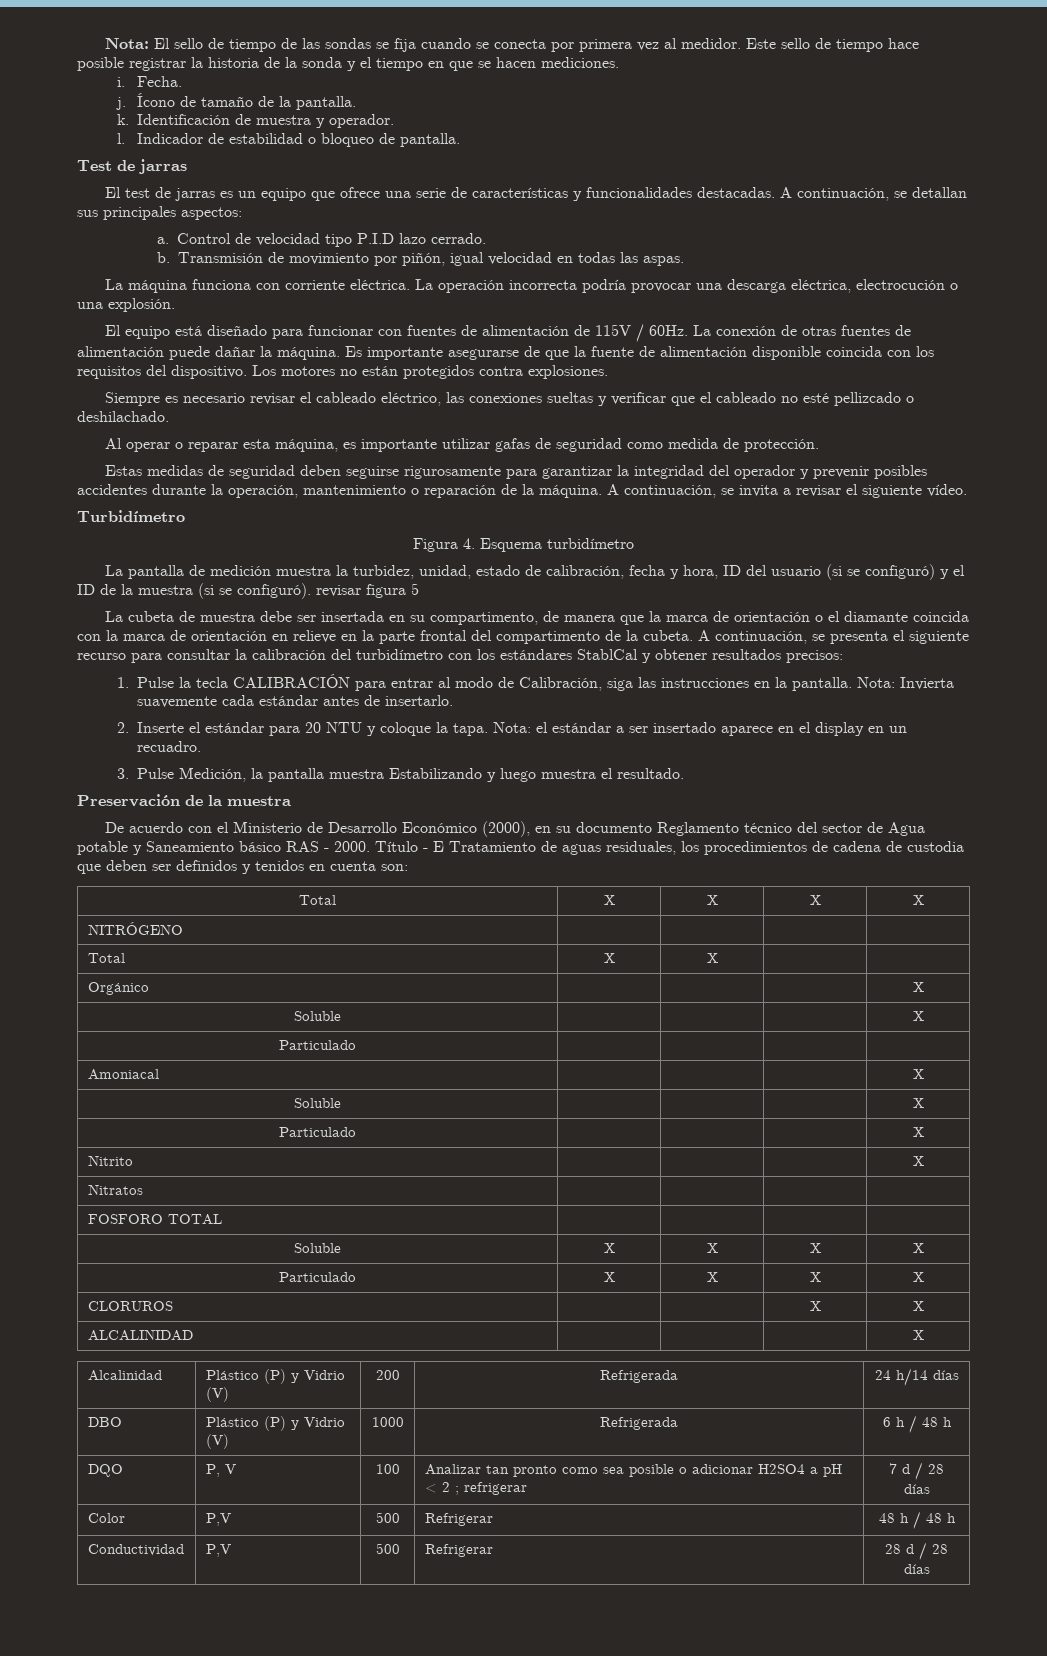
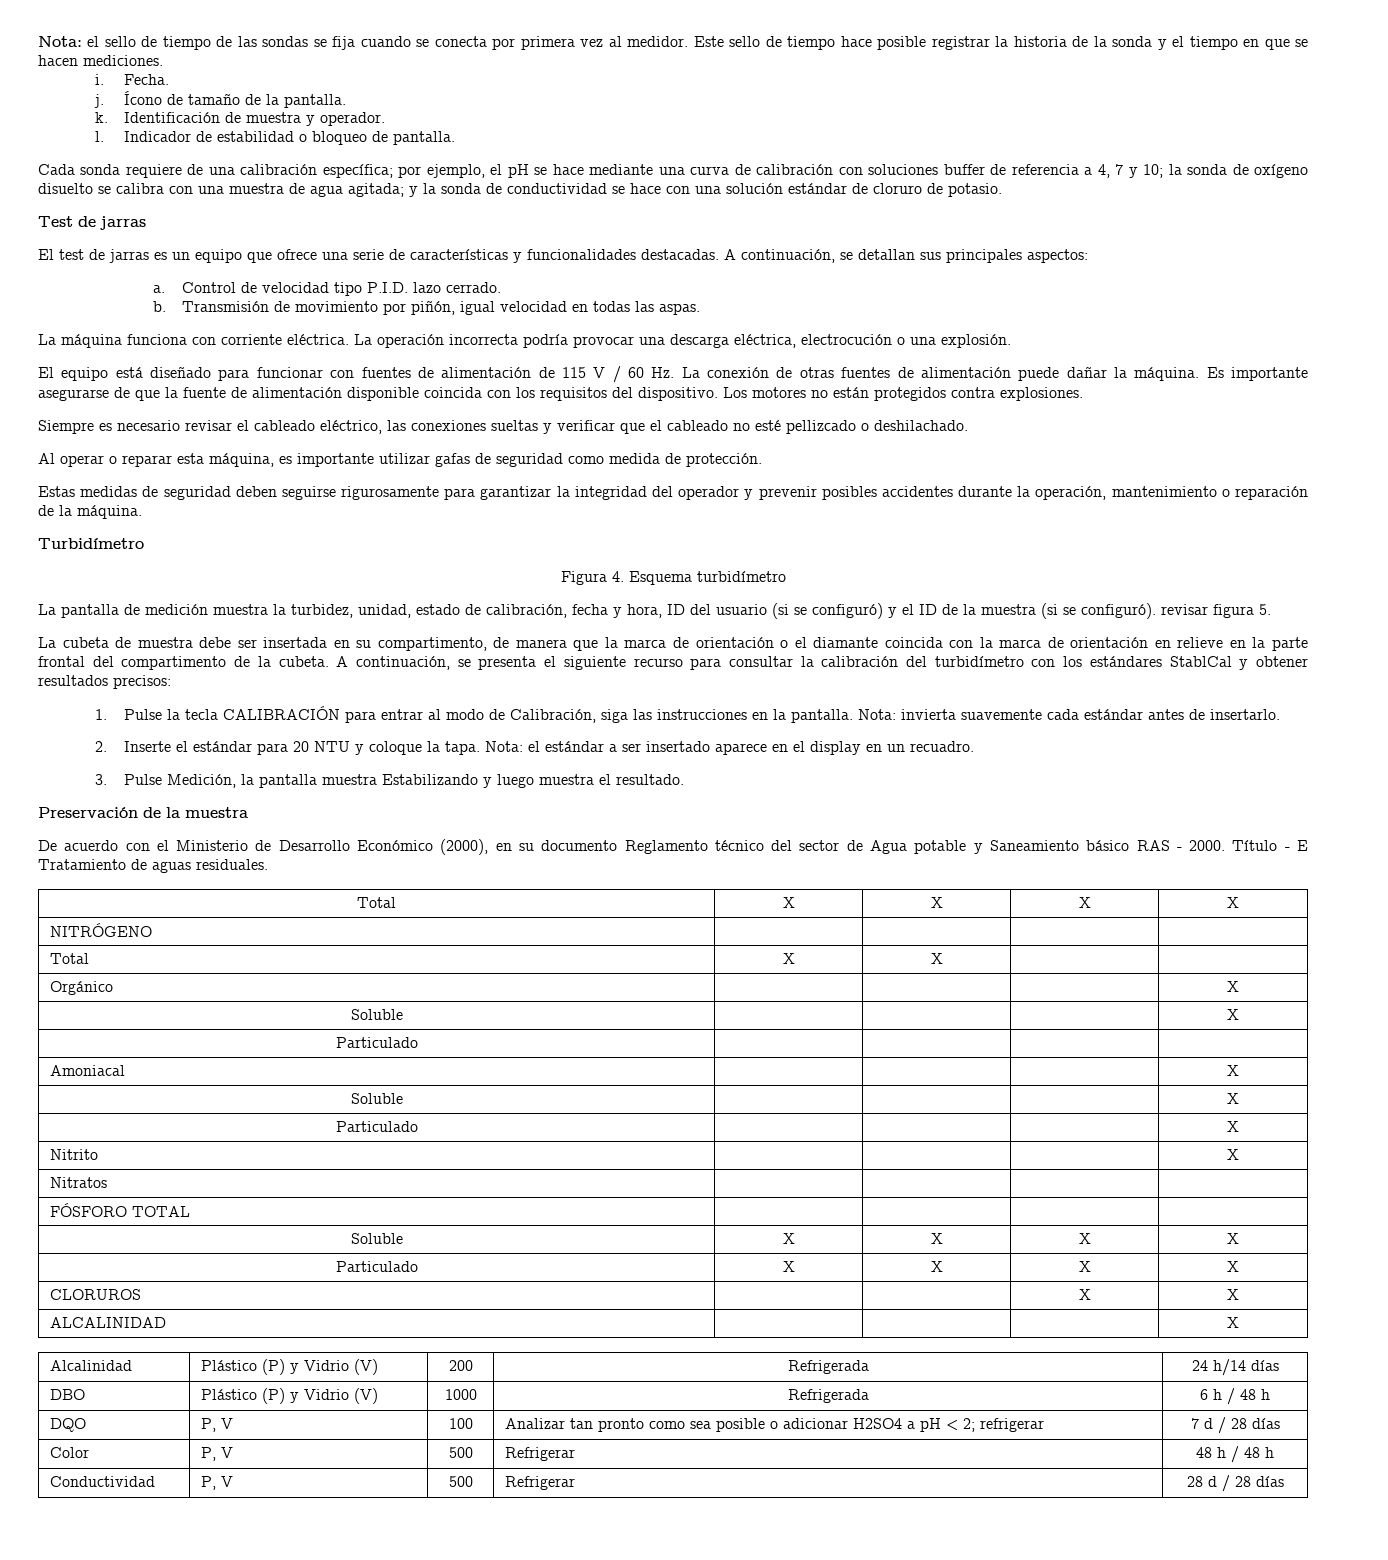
- Nota: El sello de tiempo de las sondas se fija cuando se conecta por primera vez al medidor.
+ Nota: el sello de tiempo de las sondas se fija cuando se conecta por primera vez al medidor.
+ Cada sonda requiere de una calibración específica; por ejemplo, el pH se hace mediante una curva de calibración con soluciones buffer de referencia a 4, 7 y 10; la sonda de oxígeno disuelto se calibra con una muestra de agua agitada; y la sonda de conductividad se hace con una solución estándar de cloruro de potasio.
- Control de velocidad tipo P.I.D lazo cerrado.
+ Control de velocidad tipo P.I.D. lazo cerrado.
- El equipo está diseñado para funcionar con fuentes de alimentación de 115V / 60Hz. La conexión de otras fuentes de alimentación puede dañar la máquina.
+ El equipo está diseñado para funcionar con fuentes de alimentación de 115 V / 60 Hz. La conexión de otras fuentes de alimentación puede dañar la máquina.
- A continuación, se invita a revisar el siguiente vídeo.
- La pantalla de medición muestra la turbidez, unidad, estado de calibración, fecha y hora, ID del usuario (si se configuró) y el ID de la muestra (si se configuró). revisar figura 5
+ La pantalla de medición muestra la turbidez, unidad, estado de calibración, fecha y hora, ID del usuario (si se configuró) y el ID de la muestra (si se configuró). revisar figura 5.
- Nota: Invierta suavemente cada estándar antes de insertarlo.
+ Nota: invierta suavemente cada estándar antes de insertarlo.
- Título - E Tratamiento de aguas residuales, los procedimientos de cadena de custodia que deben ser definidos y tenidos en cuenta son:
+ Título - E Tratamiento de aguas residuales.
- FOSFORO TOTAL | | | |
+ FÓSFORO TOTAL | | | |
- DQO | P, V | 100 | Analizar tan pronto como sea posible o adicionar H2SO4 a pH < 2 ; refrigerar | 7 d / 28 días
+ DQO | P, V | 100 | Analizar tan pronto como sea posible o adicionar H2SO4 a pH < 2; refrigerar | 7 d / 28 días
- Color | P,V | 500 | Refrigerar | 48 h / 48 h
+ Color | P, V | 500 | Refrigerar | 48 h / 48 h
- Conductividad | P,V | 500 | Refrigerar | 28 d / 28 días
+ Conductividad | P, V | 500 | Refrigerar | 28 d / 28 días

